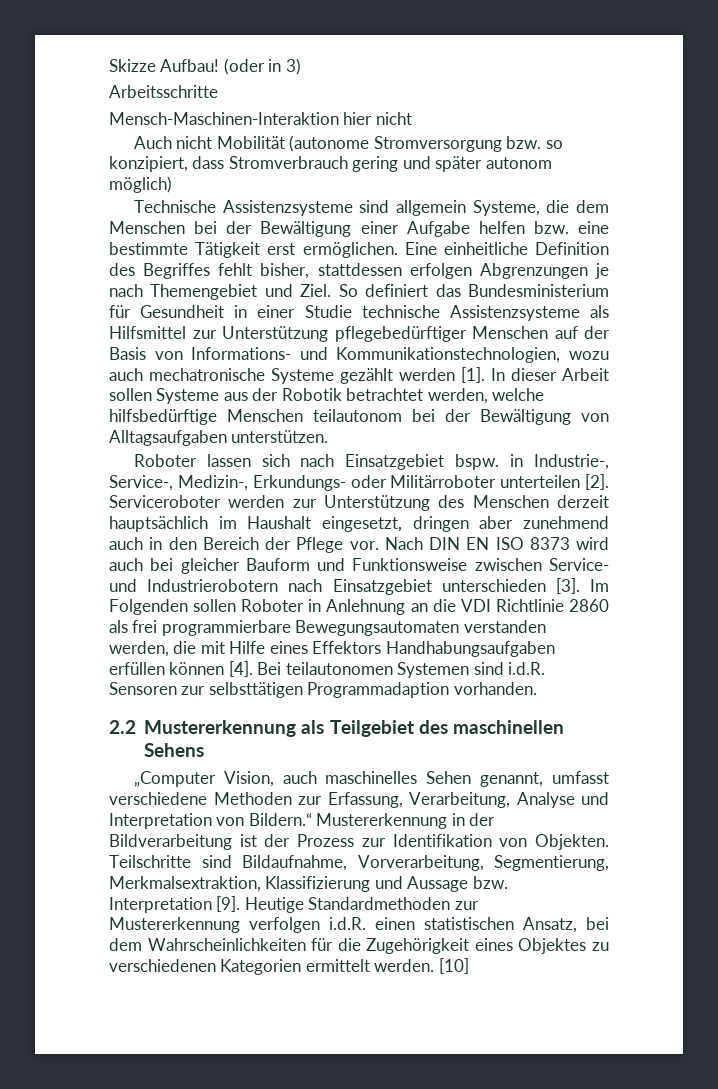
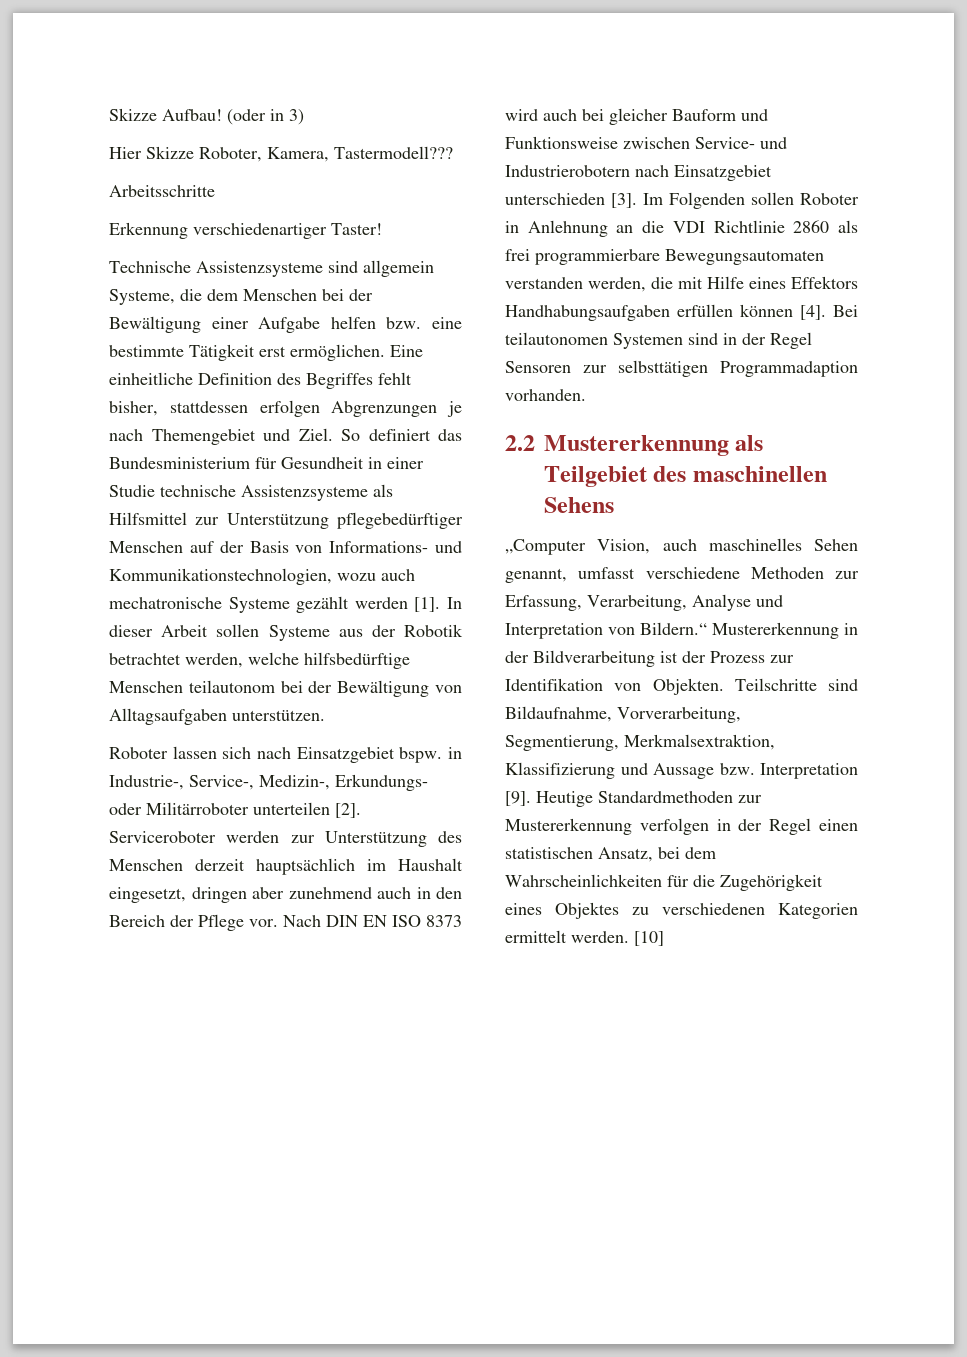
+ Hier Skizze Roboter, Kamera, Tastermodell???
  Arbeitsschritte
- Mensch-Maschinen-Interaktion hier nicht
- Auch nicht Mobilität (autonome Stromversorgung bzw. so konzipiert, dass Stromverbrauch gering und später autonom möglich)
+ Erkennung verschiedenartiger Taster!
- Bei teilautonomen Systemen sind i.d.R. Sensoren zur selbsttätigen Programmadaption vorhanden.
+ Bei teilautonomen Systemen sind in der Regel Sensoren zur selbsttätigen Programmadaption vorhanden.
- Heutige Standardmethoden zur Mustererkennung verfolgen i.d.R. einen statistischen Ansatz, bei dem Wahrscheinlichkeiten für die Zugehörigkeit eines Objektes zu verschiedenen Kategorien ermittelt werden.
+ Heutige Standardmethoden zur Mustererkennung verfolgen in der Regel einen statistischen Ansatz, bei dem Wahrscheinlichkeiten für die Zugehörigkeit eines Objektes zu verschiedenen Kategorien ermittelt werden.

